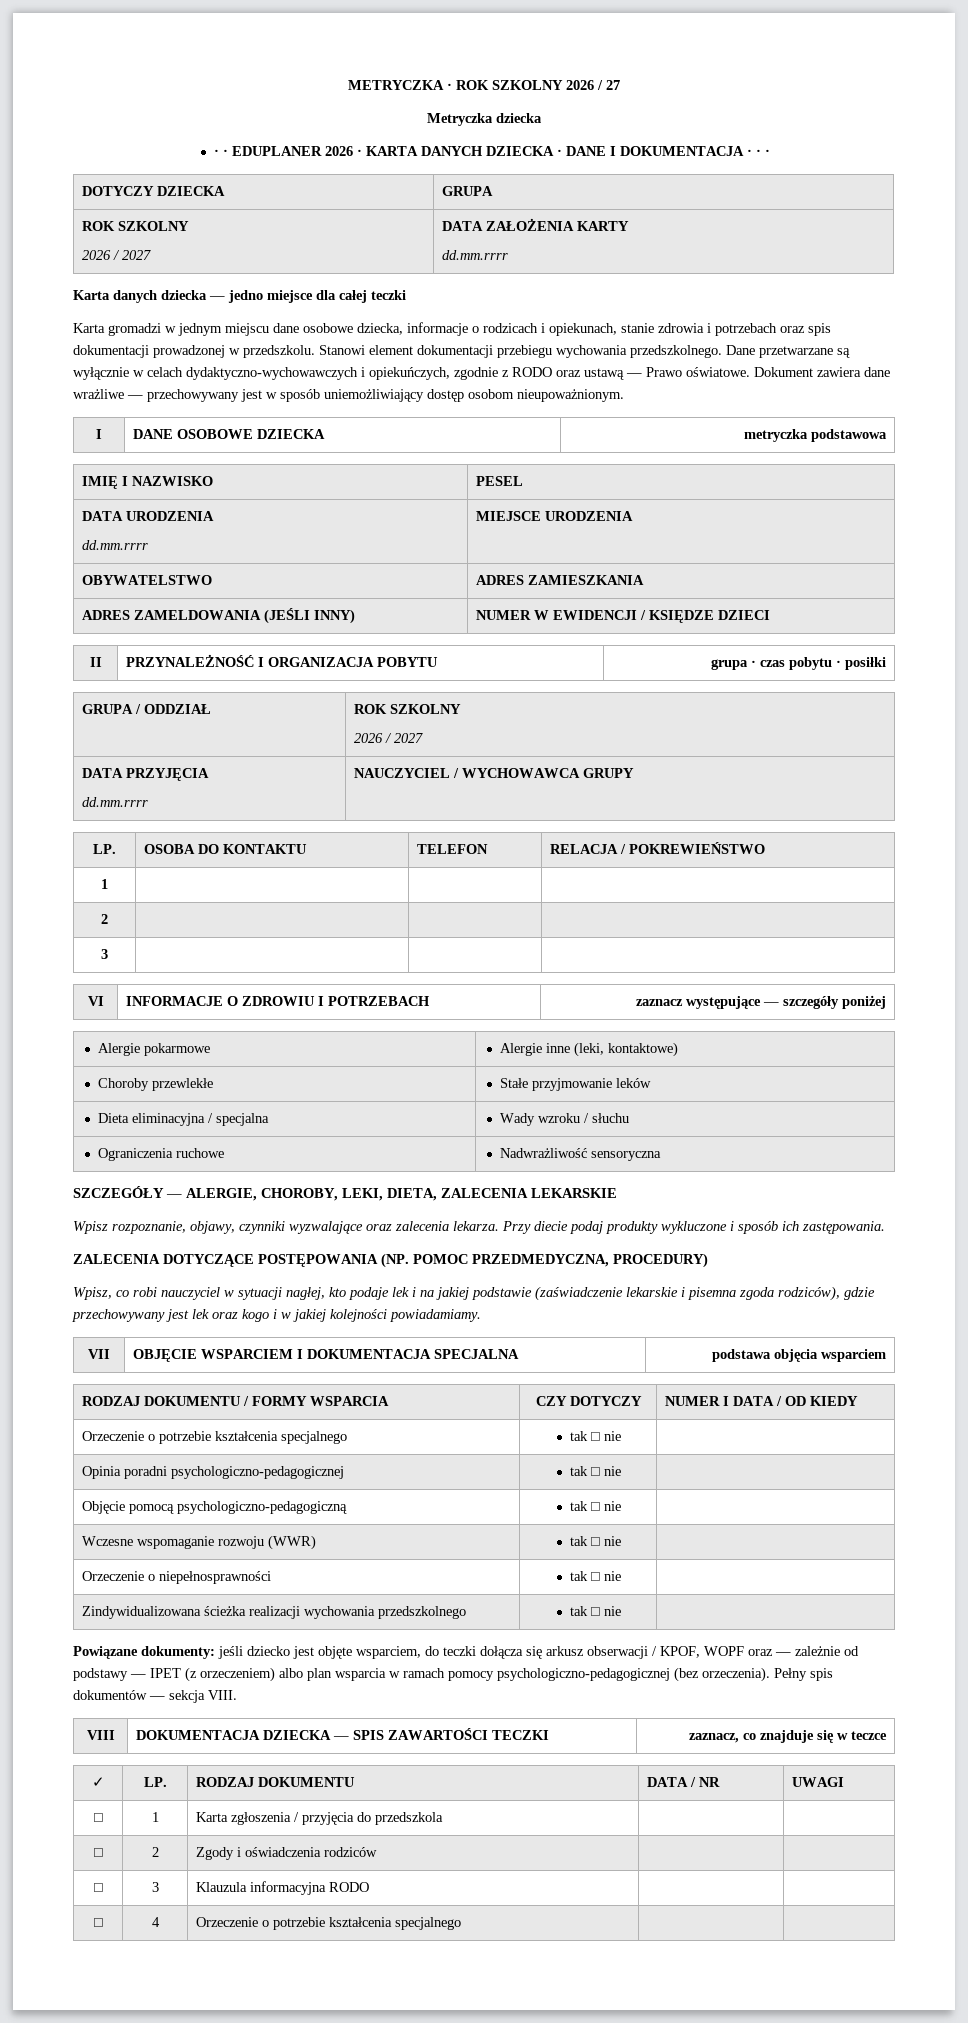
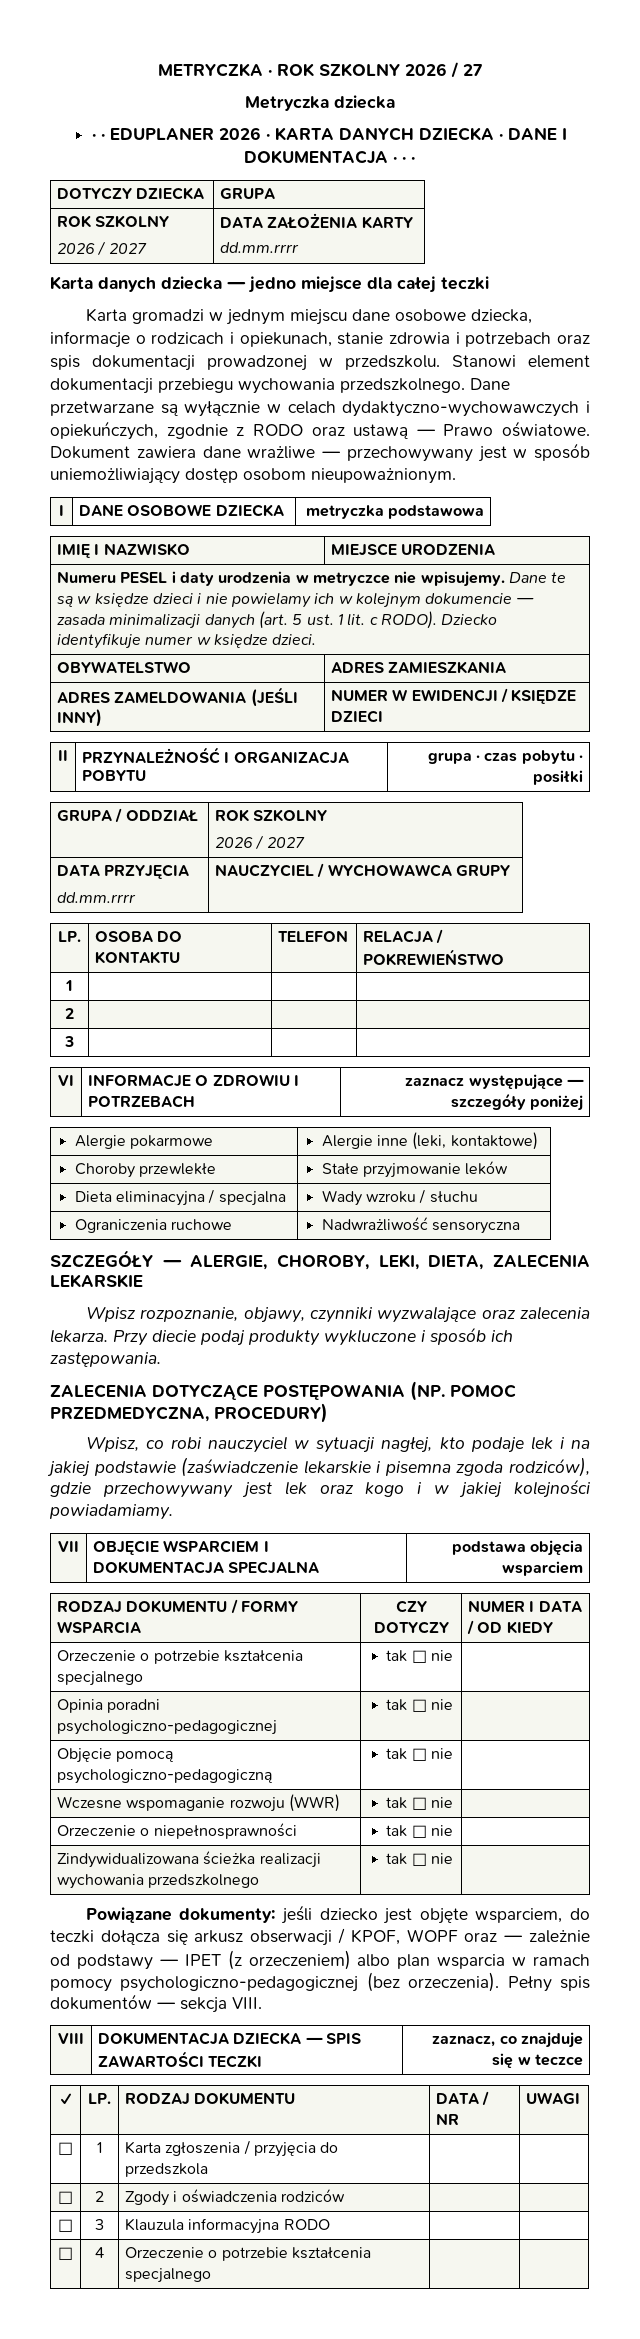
- IMIĘ I NAZWISKO | PESEL
- DATA URODZENIA
- dd.mm.rrrr | MIEJSCE URODZENIA
+ IMIĘ I NAZWISKO | MIEJSCE URODZENIA
+ Numeru PESEL i daty urodzenia w metryczce nie wpisujemy. Dane te są w księdze dzieci i nie powielamy ich w kolejnym dokumencie — zasada minimalizacji danych (art. 5 ust. 1 lit. c RODO). Dziecko identyfikuje numer w księdze dzieci.

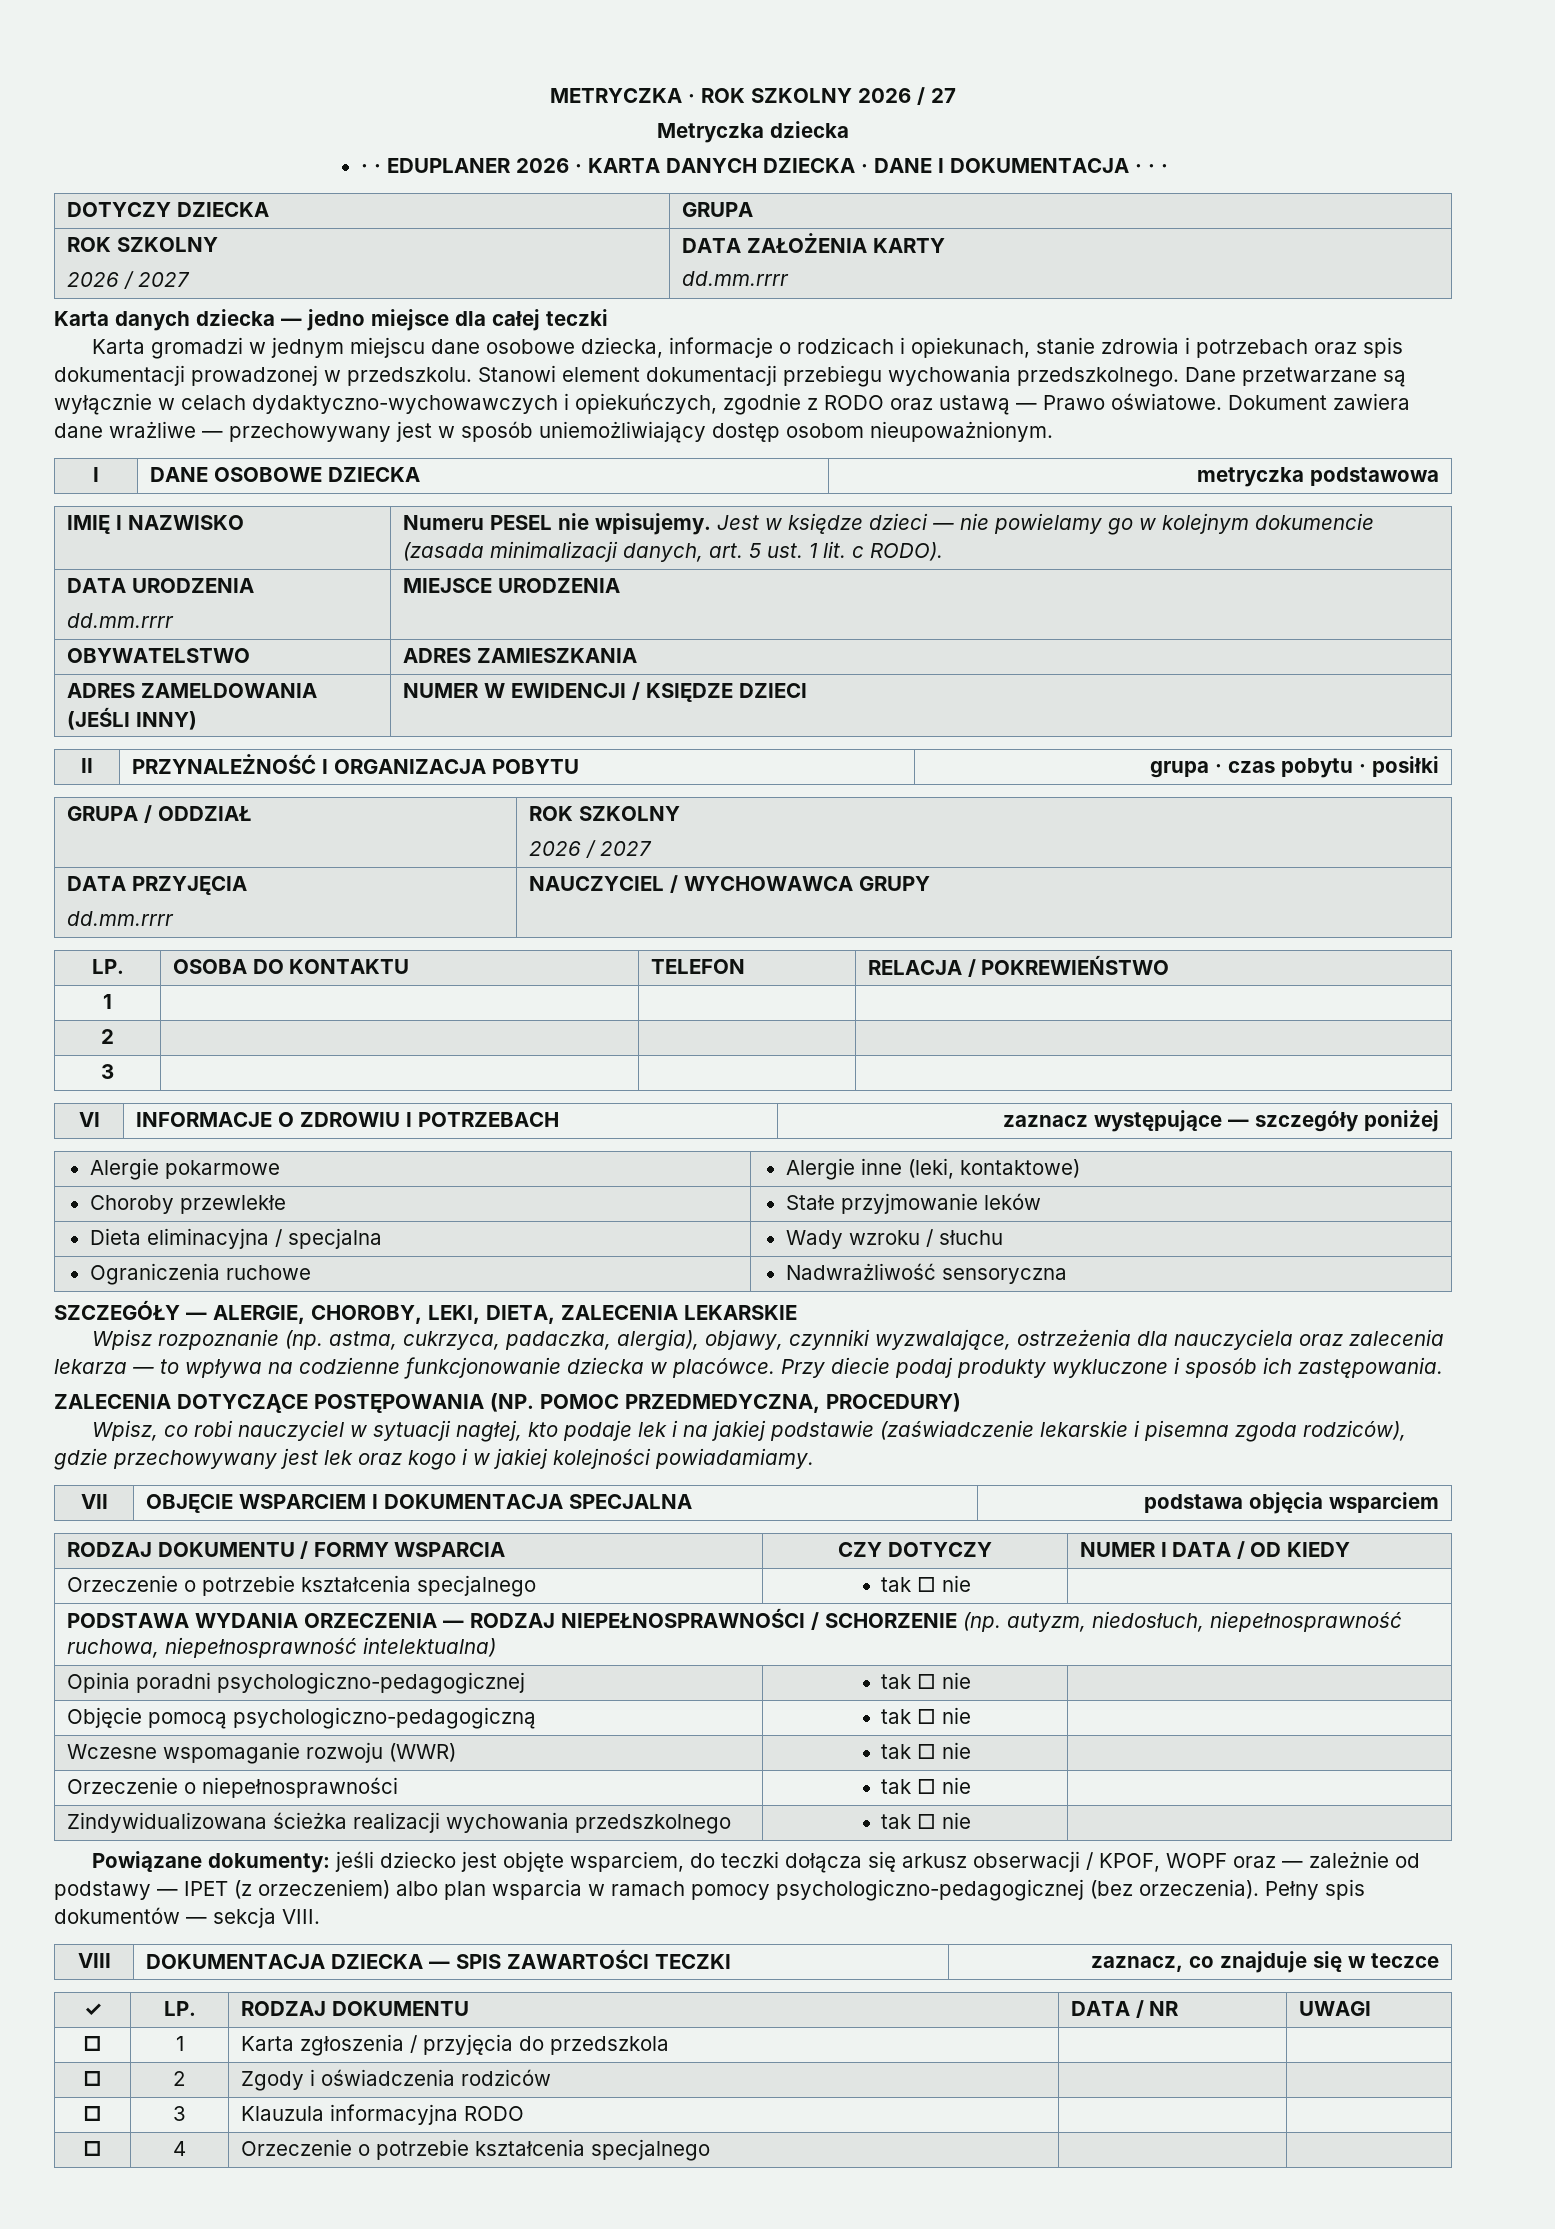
- IMIĘ I NAZWISKO | MIEJSCE URODZENIA
- Numeru PESEL i daty urodzenia w metryczce nie wpisujemy. Dane te są w księdze dzieci i nie powielamy ich w kolejnym dokumencie — zasada minimalizacji danych (art. 5 ust. 1 lit. c RODO). Dziecko identyfikuje numer w księdze dzieci.
+ IMIĘ I NAZWISKO | Numeru PESEL nie wpisujemy. Jest w księdze dzieci — nie powielamy go w kolejnym dokumencie (zasada minimalizacji danych, art. 5 ust. 1 lit. c RODO).
+ DATA URODZENIA
+ dd.mm.rrrr | MIEJSCE URODZENIA
- Wpisz rozpoznanie, objawy, czynniki wyzwalające oraz zalecenia lekarza.
+ Wpisz rozpoznanie (np. astma, cukrzyca, padaczka, alergia), objawy, czynniki wyzwalające, ostrzeżenia dla nauczyciela oraz zalecenia lekarza — to wpływa na codzienne funkcjonowanie dziecka w placówce.
+ PODSTAWA WYDANIA ORZECZENIA — RODZAJ NIEPEŁNOSPRAWNOŚCI / SCHORZENIE (np. autyzm, niedosłuch, niepełnosprawność ruchowa, niepełnosprawność intelektualna)

